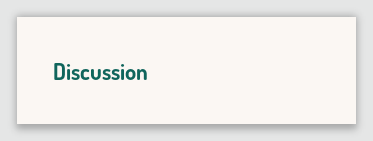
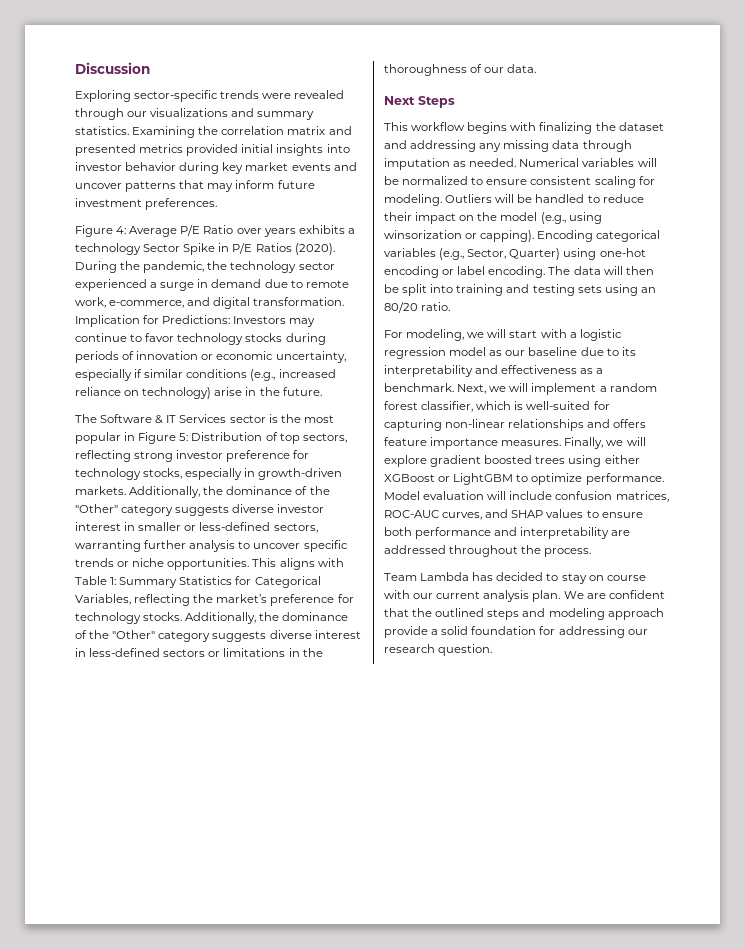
+ Exploring sector-specific trends were revealed through our visualizations and summary statistics. Examining the correlation matrix and presented metrics provided initial insights into investor behavior during key market events and uncover patterns that may inform future investment preferences.
+ Figure 4: Average P/E Ratio over years exhibits a technology Sector Spike in P/E Ratios (2020). During the pandemic, the technology sector experienced a surge in demand due to remote work, e-commerce, and digital transformation. Implication for Predictions: Investors may continue to favor technology stocks during periods of innovation or economic uncertainty, especially if similar conditions (e.g., increased reliance on technology) arise in the future.
+ The Software & IT Services sector is the most popular in Figure 5: Distribution of top sectors, reflecting strong investor preference for technology stocks, especially in growth-driven markets. Additionally, the dominance of the "Other" category suggests diverse investor interest in smaller or less-defined sectors, warranting further analysis to uncover specific trends or niche opportunities. This aligns with Table 1: Summary Statistics for Categorical Variables, reflecting the market’s preference for technology stocks. Additionally, the dominance of the "Other" category suggests diverse interest in less-defined sectors or limitations in the thoroughness of our data.
+ Next Steps
+ This workflow begins with finalizing the dataset and addressing any missing data through imputation as needed. Numerical variables will be normalized to ensure consistent scaling for modeling. Outliers will be handled to reduce their impact on the model (e.g., using winsorization or capping). Encoding categorical variables (e.g., Sector, Quarter) using one-hot encoding or label encoding. The data will then be split into training and testing sets using an 80/20 ratio.
+ For modeling, we will start with a logistic regression model as our baseline due to its interpretability and effectiveness as a benchmark. Next, we will implement a random forest classifier, which is well-suited for capturing non-linear relationships and offers feature importance measures. Finally, we will explore gradient boosted trees using either XGBoost or LightGBM to optimize performance. Model evaluation will include confusion matrices, ROC-AUC curves, and SHAP values to ensure both performance and interpretability are addressed throughout the process.
+ Team Lambda has decided to stay on course with our current analysis plan. We are confident that the outlined steps and modeling approach provide a solid foundation for addressing our research question.

